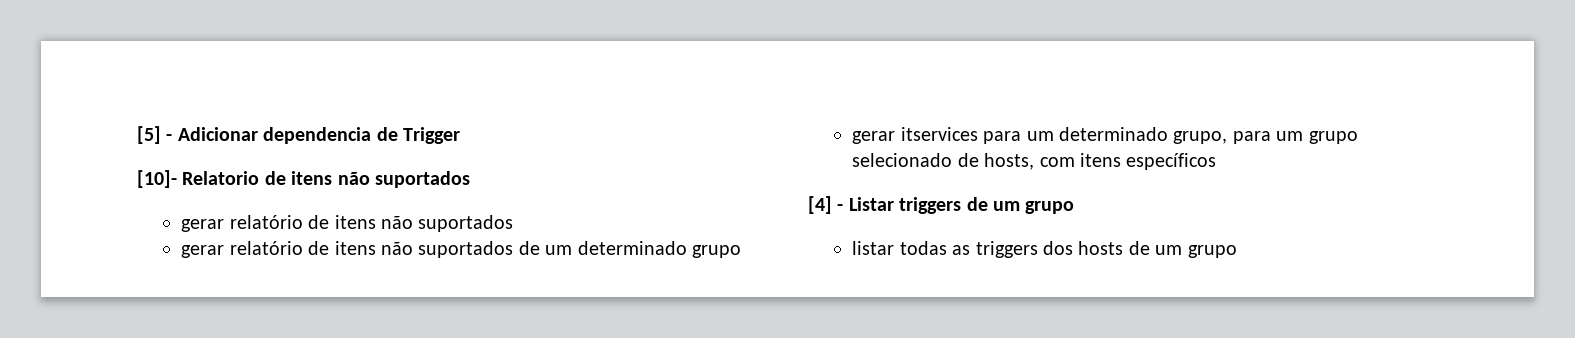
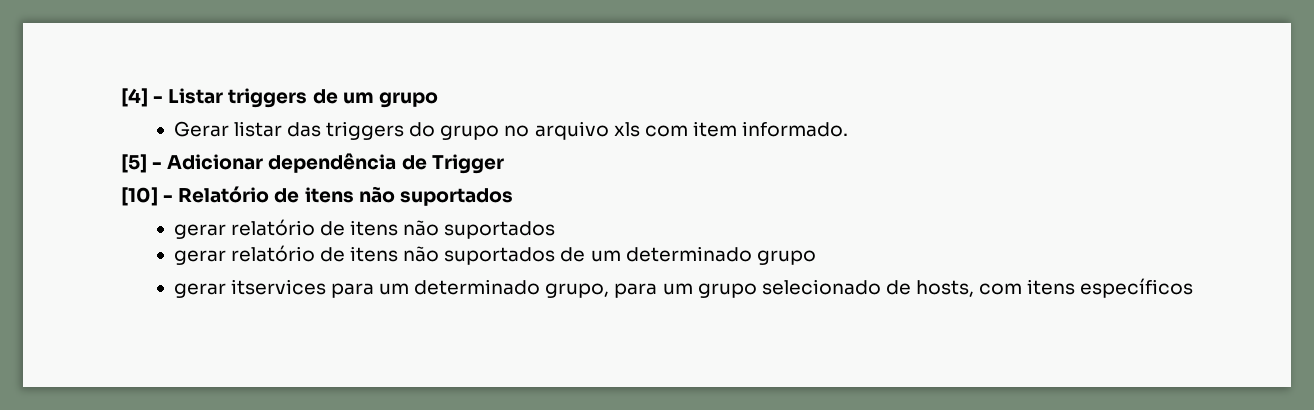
+ [4] - Listar triggers de um grupo
+ Gerar listar das triggers do grupo no arquivo xls com item informado.
- [5] - Adicionar dependencia de Trigger
+ [5] - Adicionar dependência de Trigger
- [10]- Relatorio de itens não suportados
+ [10] - Relatório de itens não suportados
- [4] - Listar triggers de um grupo
- listar todas as triggers dos hosts de um grupo

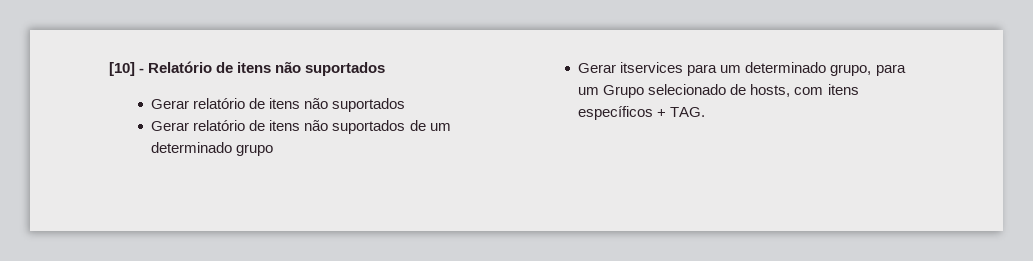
- [4] - Listar triggers de um grupo
- Gerar listar das triggers do grupo no arquivo xls com item informado.
- [5] - Adicionar dependência de Trigger
  [10] - Relatório de itens não suportados
- gerar relatório de itens não suportados
+ Gerar relatório de itens não suportados
- gerar relatório de itens não suportados de um determinado grupo
+ Gerar relatório de itens não suportados de um determinado grupo
- gerar itservices para um determinado grupo, para um grupo selecionado de hosts, com itens específicos
+ Gerar itservices para um determinado grupo, para um Grupo selecionado de hosts, com itens específicos + TAG.

